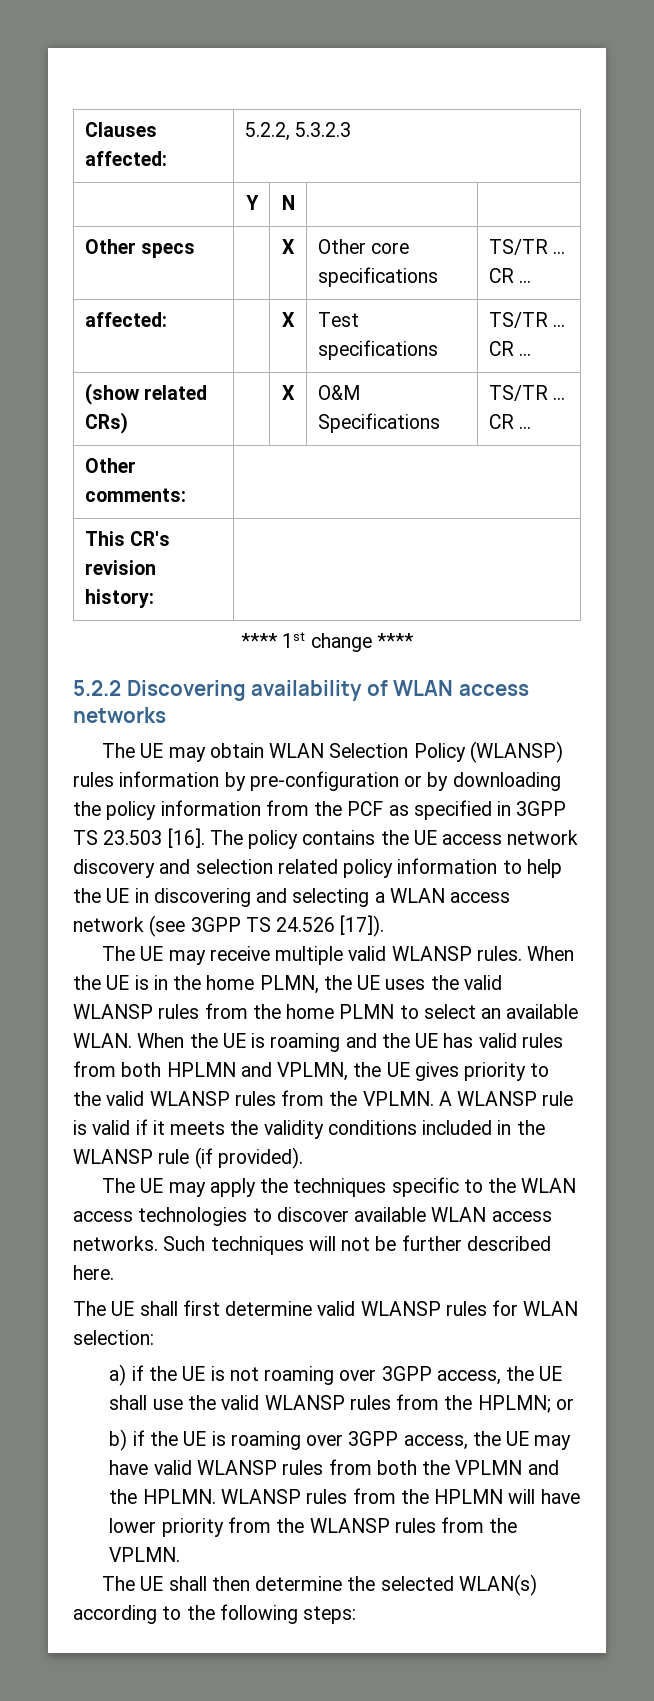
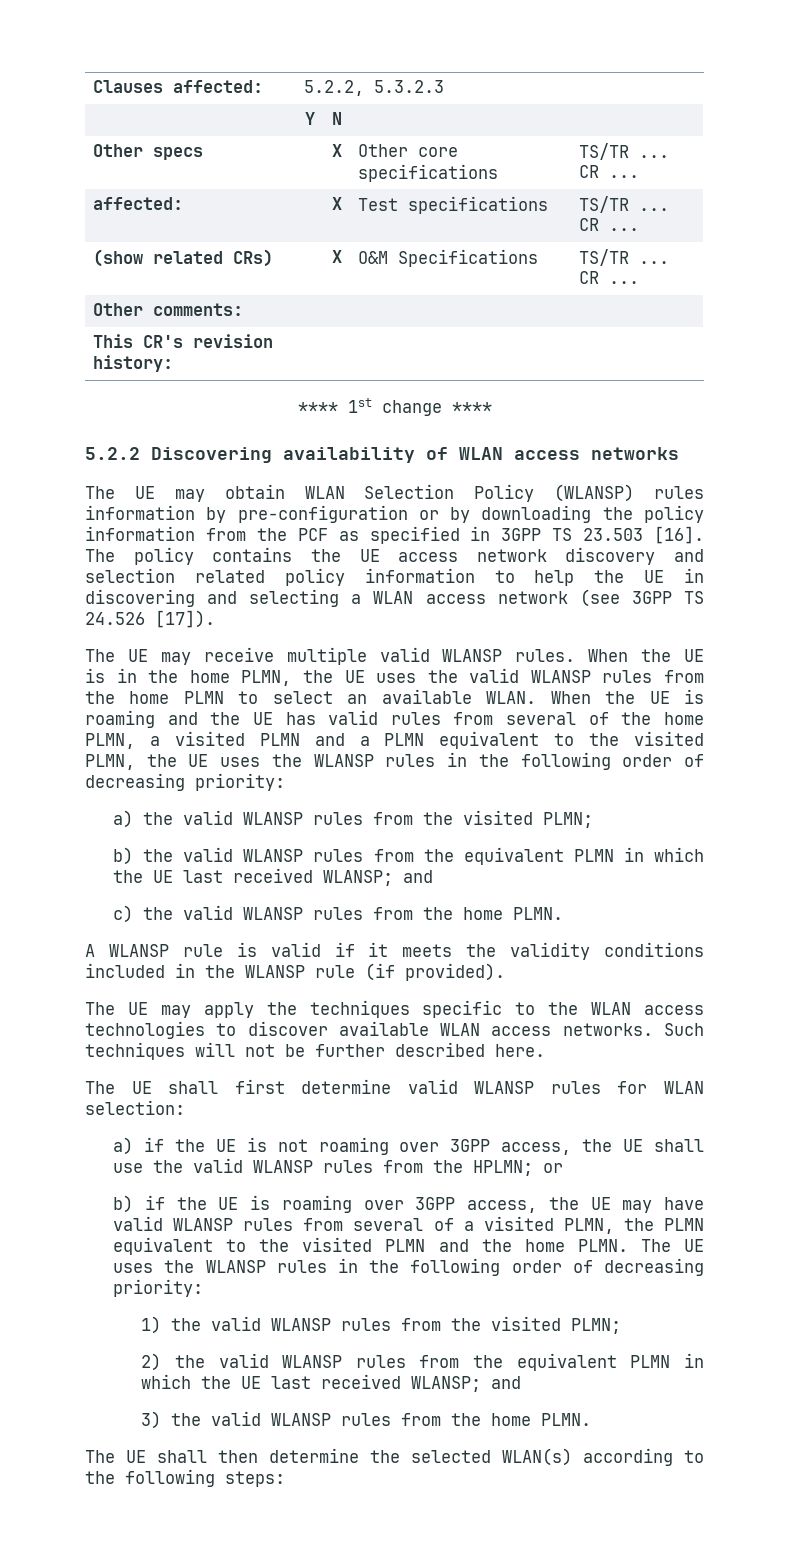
- When the UE is roaming and the UE has valid rules from both HPLMN and VPLMN, the UE gives priority to the valid WLANSP rules from the VPLMN. A WLANSP rule is valid if it meets the validity conditions included in the WLANSP rule (if provided).
+ When the UE is roaming and the UE has valid rules from several of the home PLMN, a visited PLMN and a PLMN equivalent to the visited PLMN, the UE uses the WLANSP rules in the following order of decreasing priority:
+ a) the valid WLANSP rules from the visited PLMN;
+ b) the valid WLANSP rules from the equivalent PLMN in which the UE last received WLANSP; and
+ c) the valid WLANSP rules from the home PLMN.
+ A WLANSP rule is valid if it meets the validity conditions included in the WLANSP rule (if provided).
- b) if the UE is roaming over 3GPP access, the UE may have valid WLANSP rules from both the VPLMN and the HPLMN. WLANSP rules from the HPLMN will have lower priority from the WLANSP rules from the VPLMN.
+ b) if the UE is roaming over 3GPP access, the UE may have valid WLANSP rules from several of a visited PLMN, the PLMN equivalent to the visited PLMN and the home PLMN. The UE uses the WLANSP rules in the following order of decreasing priority:
+ 1) the valid WLANSP rules from the visited PLMN;
+ 2) the valid WLANSP rules from the equivalent PLMN in which the UE last received WLANSP; and
+ 3) the valid WLANSP rules from the home PLMN.

